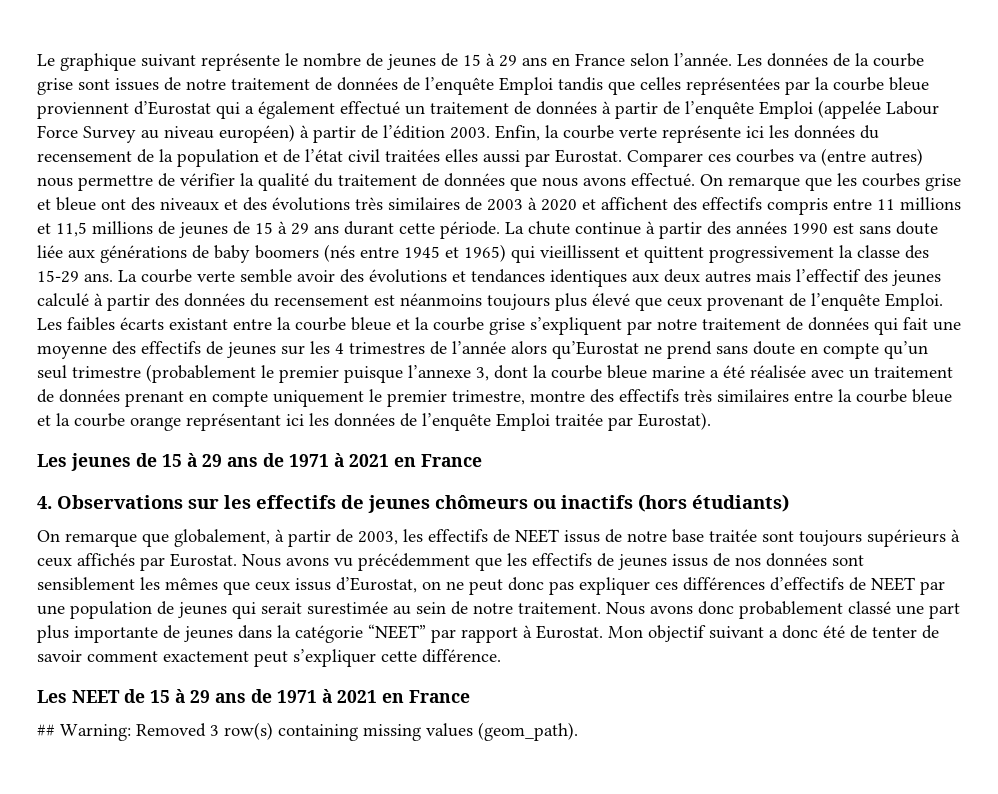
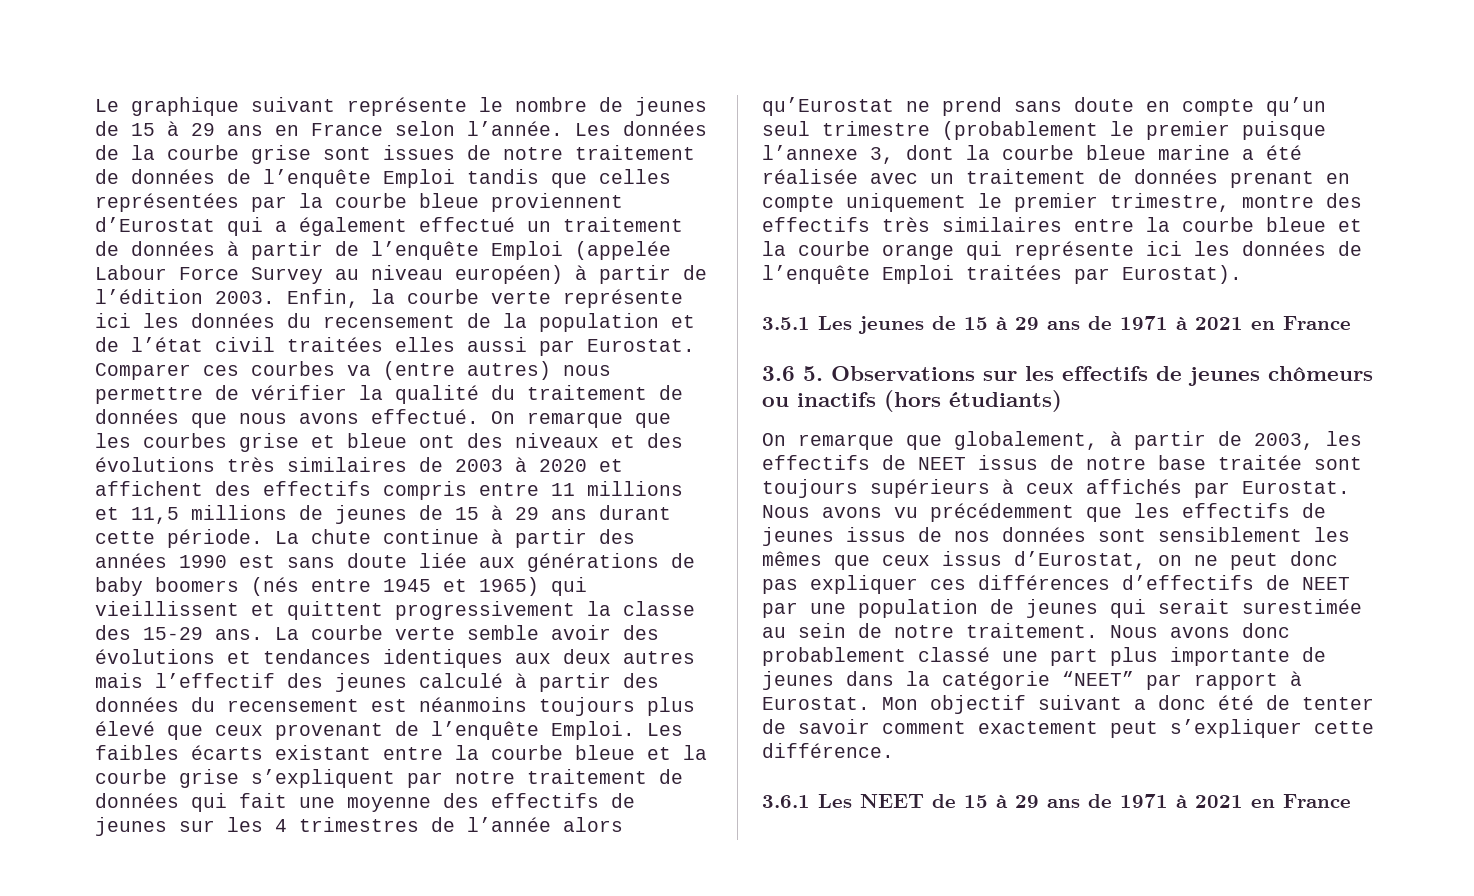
- Les faibles écarts existant entre la courbe bleue et la courbe grise s’expliquent par notre traitement de données qui fait une moyenne des effectifs de jeunes sur les 4 trimestres de l’année alors qu’Eurostat ne prend sans doute en compte qu’un seul trimestre (probablement le premier puisque l’annexe 3, dont la courbe bleue marine a été réalisée avec un traitement de données prenant en compte uniquement le premier trimestre, montre des effectifs très similaires entre la courbe bleue et la courbe orange représentant ici les données de l’enquête Emploi traitée par Eurostat).
+ Les faibles écarts existant entre la courbe bleue et la courbe grise s’expliquent par notre traitement de données qui fait une moyenne des effectifs de jeunes sur les 4 trimestres de l’année alors qu’Eurostat ne prend sans doute en compte qu’un seul trimestre (probablement le premier puisque l’annexe 3, dont la courbe bleue marine a été réalisée avec un traitement de données prenant en compte uniquement le premier trimestre, montre des effectifs très similaires entre la courbe bleue et la courbe orange qui représente ici les données de l’enquête Emploi traitées par Eurostat).
- Les jeunes de 15 à 29 ans de 1971 à 2021 en France
+ 3.5.1 Les jeunes de 15 à 29 ans de 1971 à 2021 en France
- 4. Observations sur les effectifs de jeunes chômeurs ou inactifs (hors étudiants)
+ 3.6 5. Observations sur les effectifs de jeunes chômeurs ou inactifs (hors étudiants)
- Les NEET de 15 à 29 ans de 1971 à 2021 en France
+ 3.6.1 Les NEET de 15 à 29 ans de 1971 à 2021 en France
- ## Warning: Removed 3 row(s) containing missing values (geom_path).

